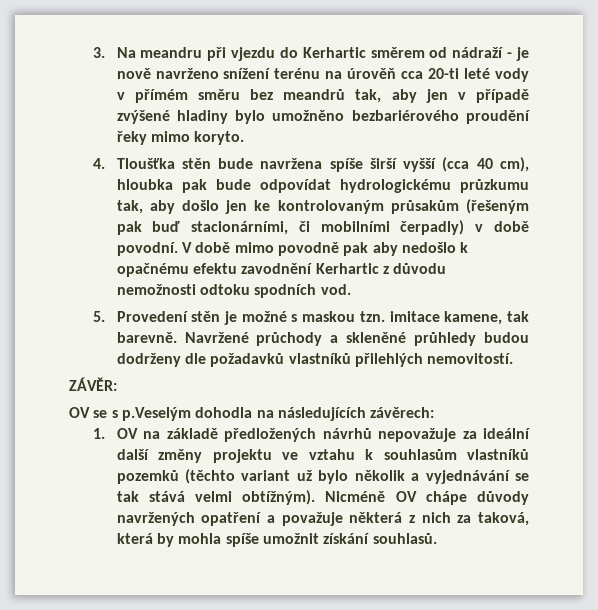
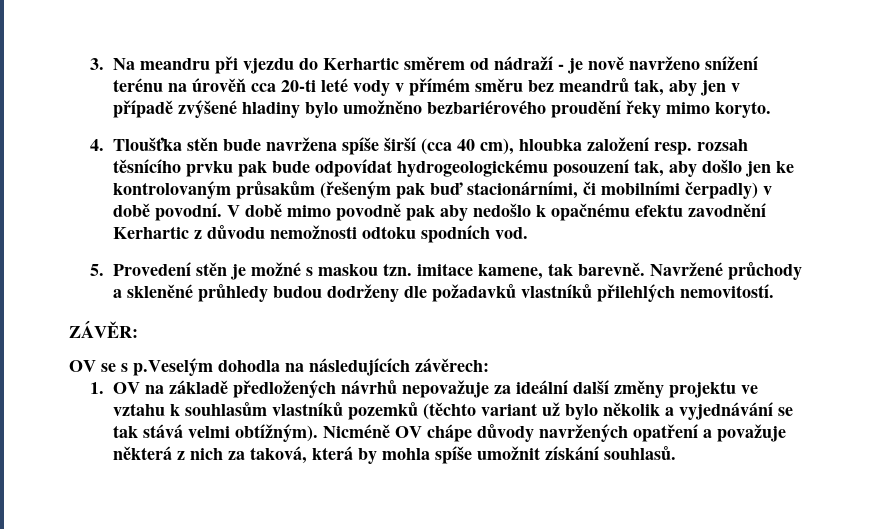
- 4. Tloušťka stěn bude navržena spíše širší vyšší (cca 40 cm), hloubka pak bude odpovídat hydrologickému průzkumu tak, aby došlo jen ke kontrolovaným průsakům (řešeným pak buď stacionárními, či mobilními čerpadly) v době povodní.
+ 4. Tloušťka stěn bude navržena spíše širší (cca 40 cm), hloubka založení resp. rozsah těsnícího prvku pak bude odpovídat hydrogeologickému posouzení tak, aby došlo jen ke kontrolovaným průsakům (řešeným pak buď stacionárními, či mobilními čerpadly) v době povodní.

